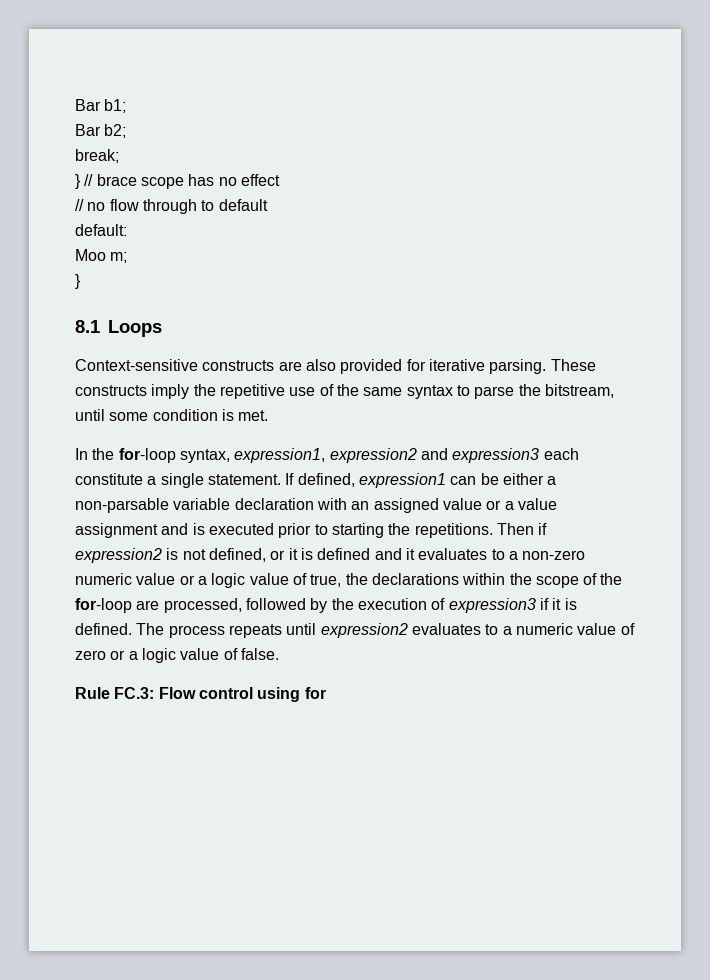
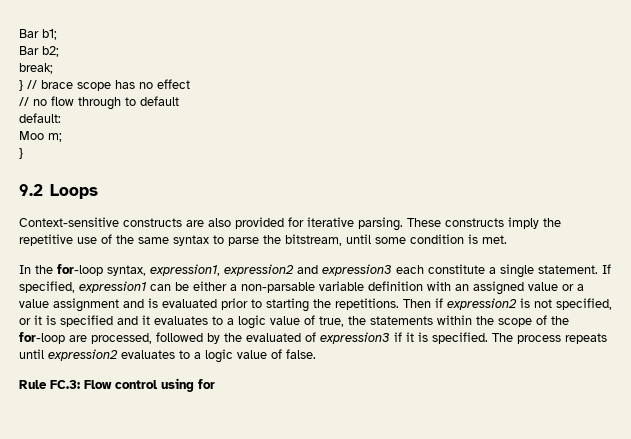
- 8.1 Loops
+ 9.2 Loops
- If defined, expression1 can be either a non-parsable variable declaration with an assigned value or a value assignment and is executed prior to starting the repetitions.
+ If specified, expression1 can be either a non-parsable variable definition with an assigned value or a value assignment and is evaluated prior to starting the repetitions.
- Then if expression2 is not defined, or it is defined and it evaluates to a non-zero numeric value or a logic value of true, the declarations within the scope of the for-loop are processed, followed by the execution of expression3 if it is defined.
+ Then if expression2 is not specified, or it is specified and it evaluates to a logic value of true, the statements within the scope of the for-loop are processed, followed by the evaluated of expression3 if it is specified.
- The process repeats until expression2 evaluates to a numeric value of zero or a logic value of false.
+ The process repeats until expression2 evaluates to a logic value of false.

